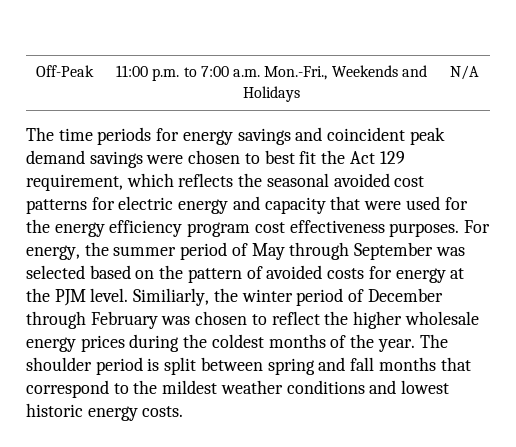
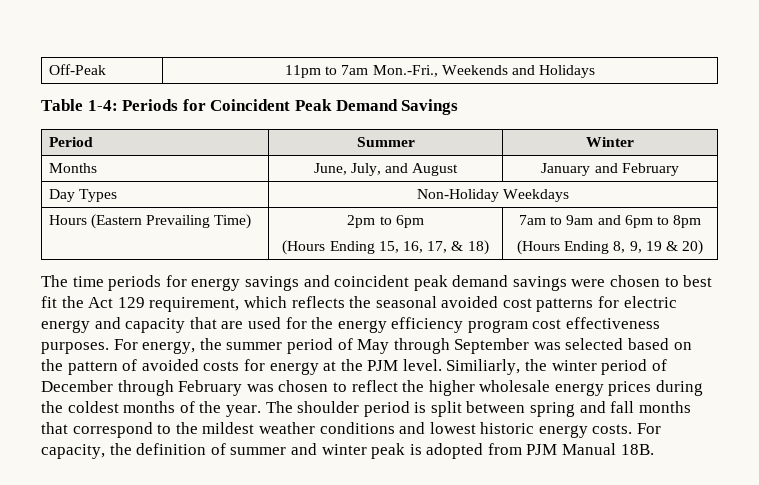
- Off-Peak | 11:00 p.m. to 7:00 a.m. Mon.-Fri., Weekends and Holidays | N/A
+ Off-Peak | 11pm to 7am Mon.-Fri., Weekends and Holidays
+ Table 1-4: Periods for Coincident Peak Demand Savings
+ Period | Summer | Winter
+ Months | June, July, and August | January and February
+ Day Types | Non-Holiday Weekdays
+ Hours (Eastern Prevailing Time) | 2pm to 6pm
+ (Hours Ending 15, 16, 17, & 18) | 7am to 9am and 6pm to 8pm
+ (Hours Ending 8, 9, 19 & 20)
- The time periods for energy savings and coincident peak demand savings were chosen to best fit the Act 129 requirement, which reflects the seasonal avoided cost patterns for electric energy and capacity that were used for the energy efficiency program cost effectiveness purposes.
+ The time periods for energy savings and coincident peak demand savings were chosen to best fit the Act 129 requirement, which reflects the seasonal avoided cost patterns for electric energy and capacity that are used for the energy efficiency program cost effectiveness purposes.
+ For capacity, the definition of summer and winter peak is adopted from PJM Manual 18B.

